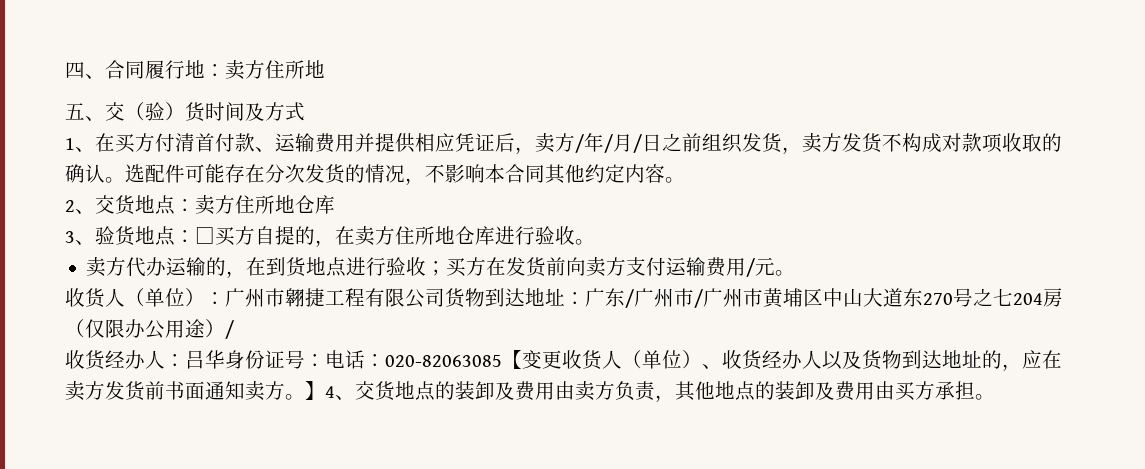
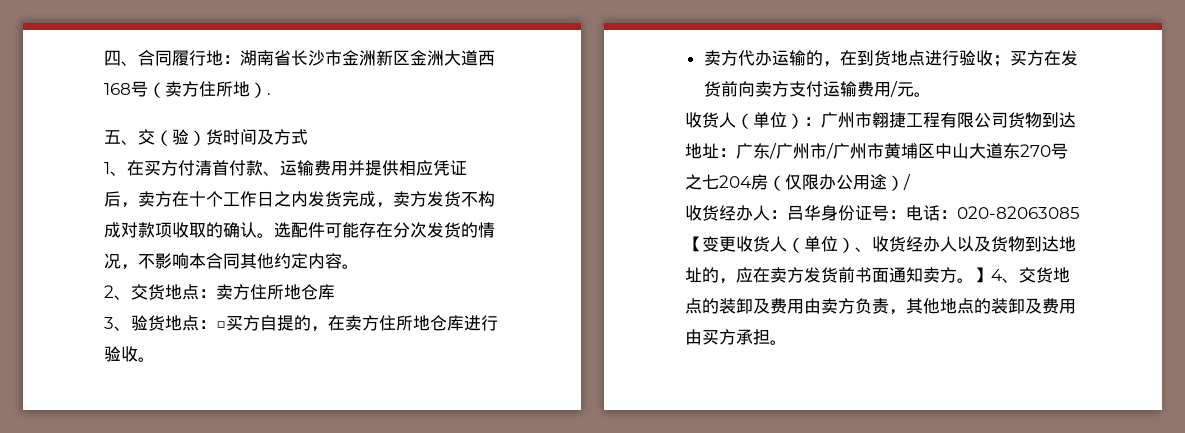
- 四、合同履行地：卖方住所地
+ 四、合同履行地：湖南省长沙市金洲新区金洲大道西168号（卖方住所地）.
- 1、在买方付清首付款、运输费用并提供相应凭证后，卖方/年/月/日之前组织发货，卖方发货不构成对款项收取的确认。
+ 1、在买方付清首付款、运输费用并提供相应凭证后，卖方在十个工作日之内发货完成，卖方发货不构成对款项收取的确认。

